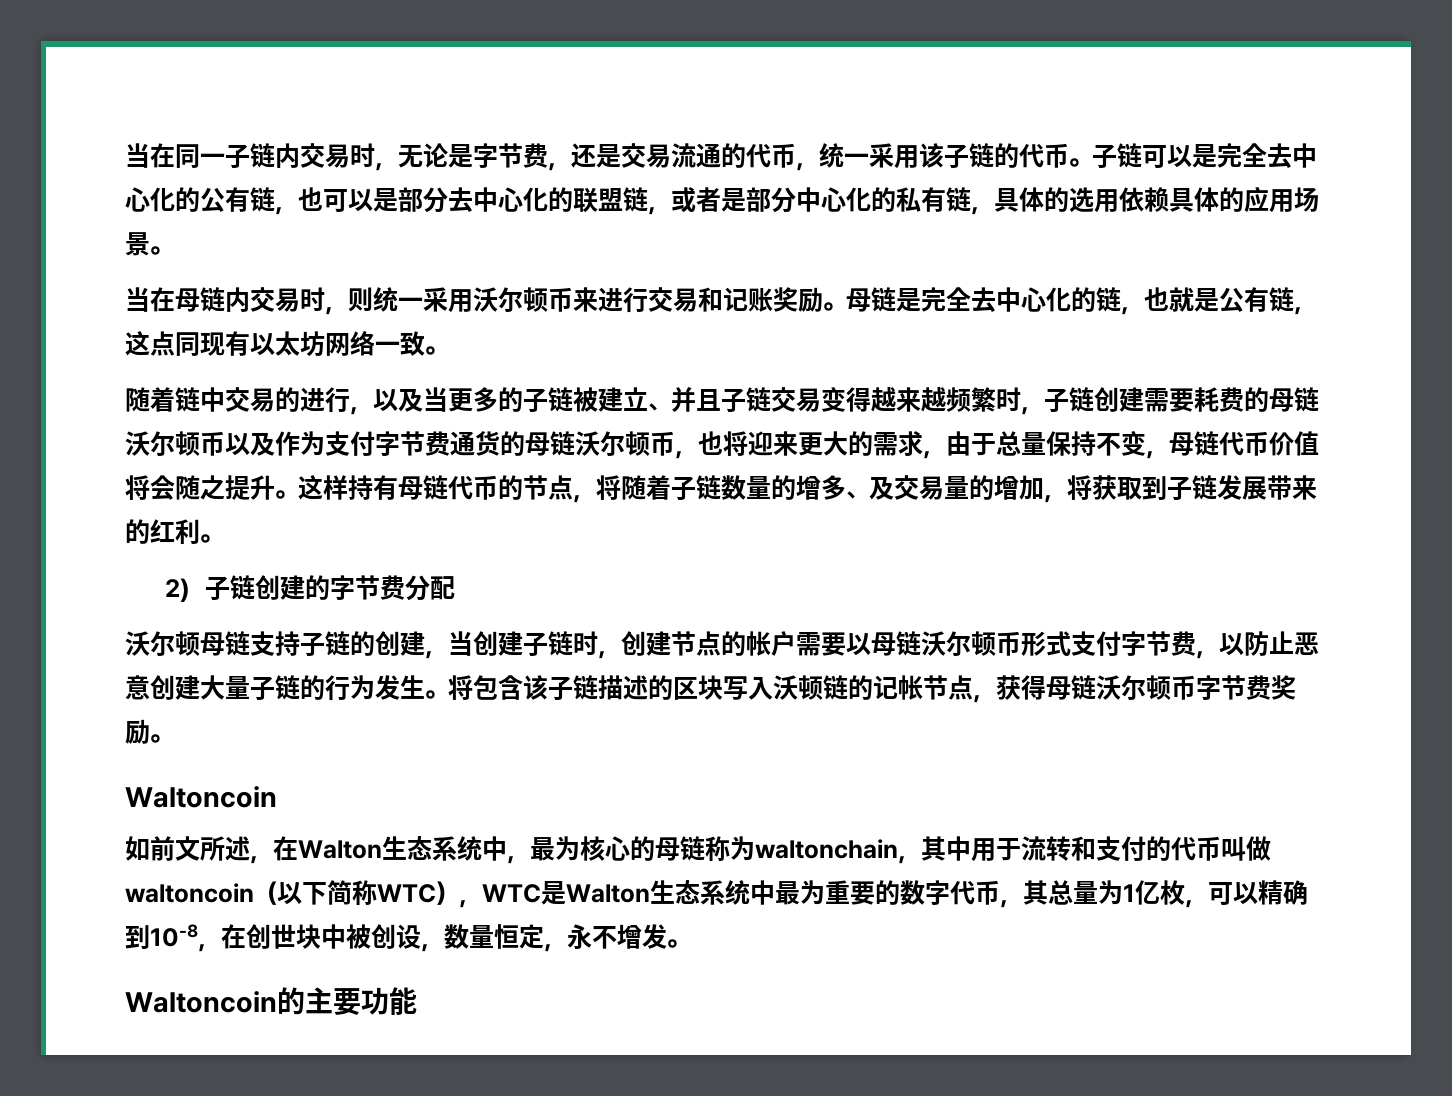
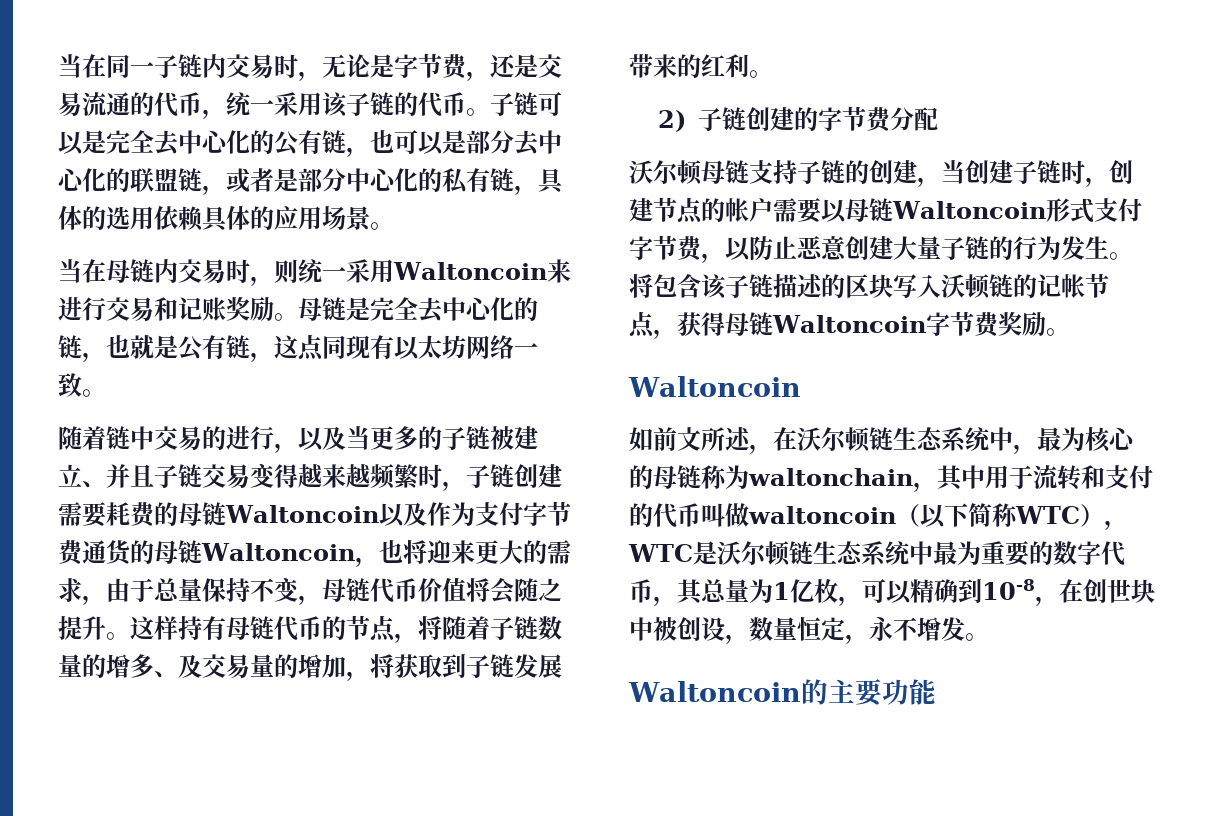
- 当在母链内交易时，则统一采用沃尔顿币来进行交易和记账奖励。
+ 当在母链内交易时，则统一采用Waltoncoin来进行交易和记账奖励。
- 随着链中交易的进行，以及当更多的子链被建立、并且子链交易变得越来越频繁时，子链创建需要耗费的母链沃尔顿币以及作为支付字节费通货的母链沃尔顿币，也将迎来更大的需求，由于总量保持不变，母链代币价值将会随之提升。
+ 随着链中交易的进行，以及当更多的子链被建立、并且子链交易变得越来越频繁时，子链创建需要耗费的母链Waltoncoin以及作为支付字节费通货的母链Waltoncoin，也将迎来更大的需求，由于总量保持不变，母链代币价值将会随之提升。
- 沃尔顿母链支持子链的创建，当创建子链时，创建节点的帐户需要以母链沃尔顿币形式支付字节费，以防止恶意创建大量子链的行为发生。
+ 沃尔顿母链支持子链的创建，当创建子链时，创建节点的帐户需要以母链Waltoncoin形式支付字节费，以防止恶意创建大量子链的行为发生。
- 将包含该子链描述的区块写入沃顿链的记帐节点，获得母链沃尔顿币字节费奖励。
+ 将包含该子链描述的区块写入沃顿链的记帐节点，获得母链Waltoncoin字节费奖励。
- 如前文所述，在Walton生态系统中，最为核心的母链称为waltonchain，其中用于流转和支付的代币叫做waltoncoin（以下简称WTC），WTC是Walton生态系统中最为重要的数字代币，其总量为1亿枚，可以精确到10-8，在创世块中被创设，数量恒定，永不增发。
+ 如前文所述，在沃尔顿链生态系统中，最为核心的母链称为waltonchain，其中用于流转和支付的代币叫做waltoncoin（以下简称WTC），WTC是沃尔顿链生态系统中最为重要的数字代币，其总量为1亿枚，可以精确到10-8，在创世块中被创设，数量恒定，永不增发。

